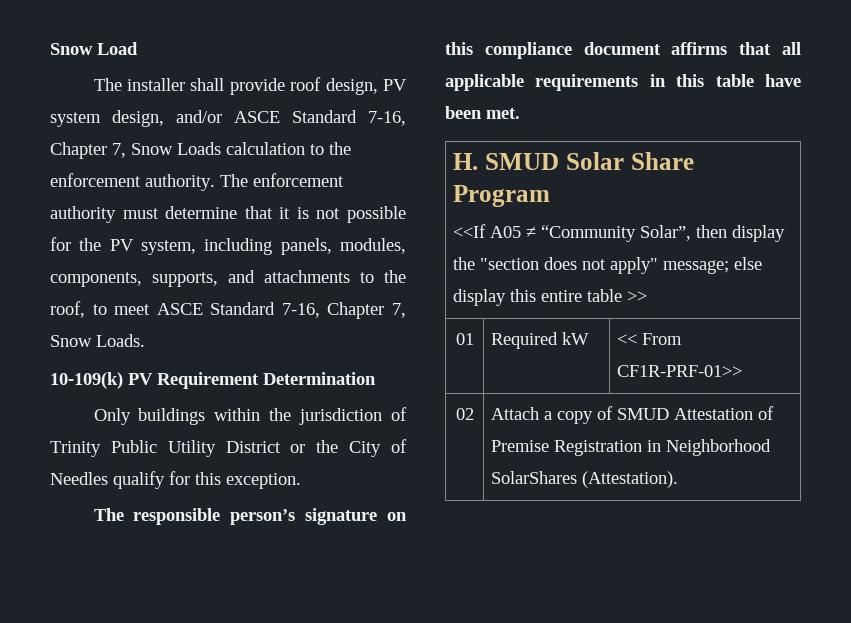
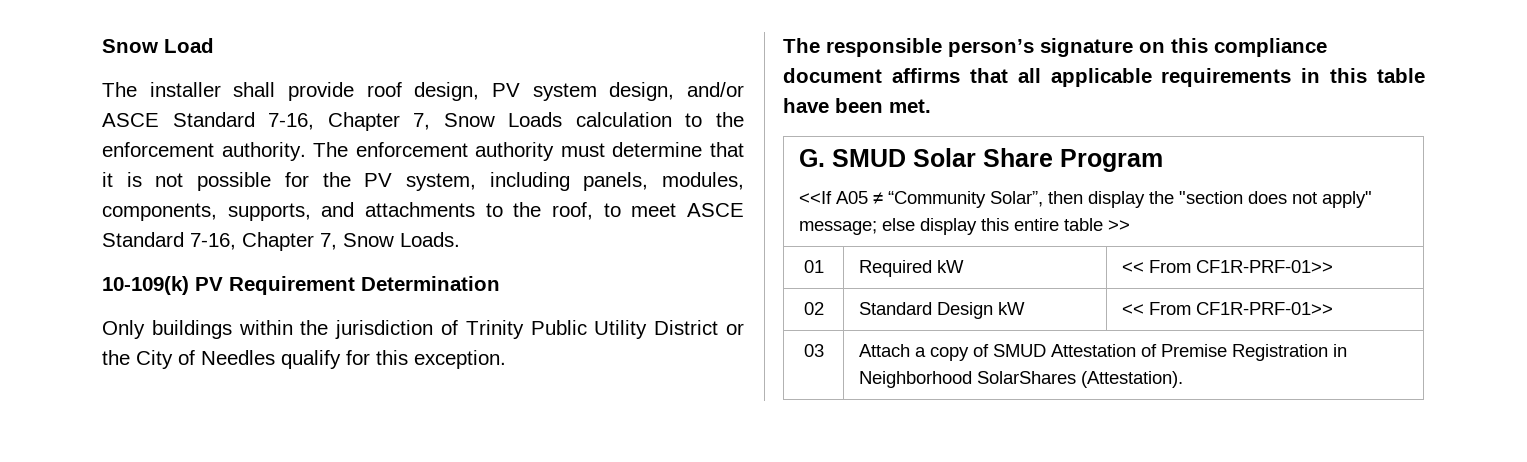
- H. SMUD Solar Share Program
+ G. SMUD Solar Share Program
- 02 | Attach a copy of SMUD Attestation of Premise Registration in Neighborhood SolarShares (Attestation).
+ 02 | Standard Design kW | << From CF1R-PRF-01>>
+ 03 | Attach a copy of SMUD Attestation of Premise Registration in Neighborhood SolarShares (Attestation).

